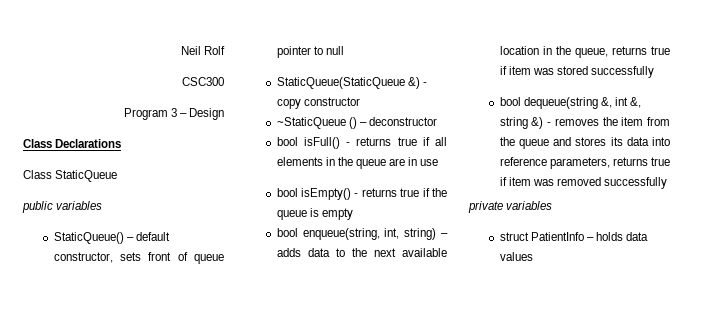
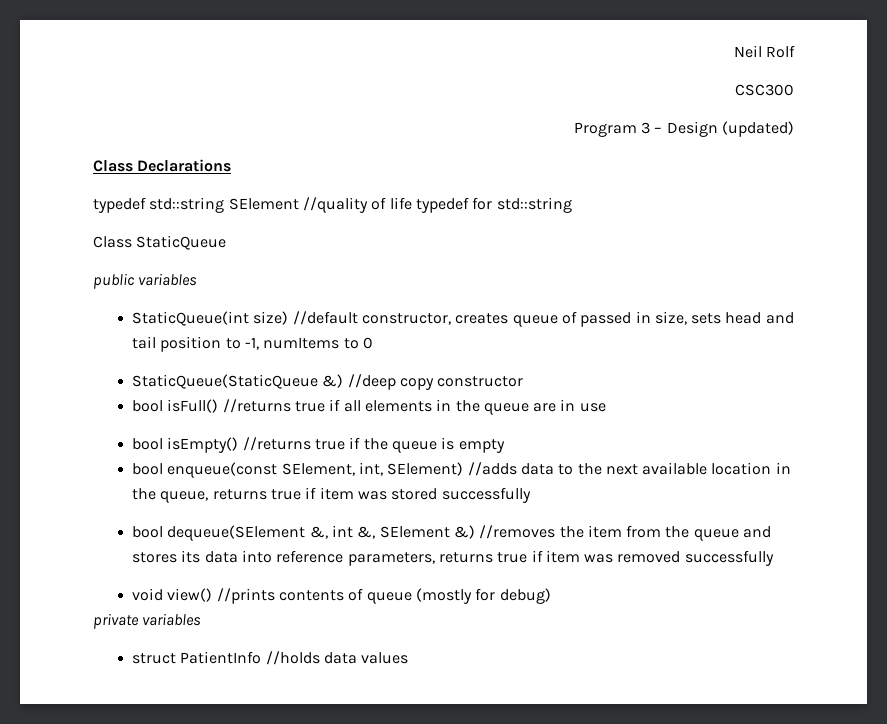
- Program 3 – Design
+ Program 3 – Design (updated)
+ typedef std::string SElement //quality of life typedef for std::string
  Class StaticQueue
  public variables
- StaticQueue() – default constructor, sets front of queue pointer to null
+ StaticQueue(int size) //default constructor, creates queue of passed in size, sets head and tail position to -1, numItems to 0
- StaticQueue(StaticQueue &) - copy constructor
+ StaticQueue(StaticQueue &) //deep copy constructor
- ~StaticQueue () – deconstructor
- bool isFull() - returns true if all elements in the queue are in use
+ bool isFull() //returns true if all elements in the queue are in use
- bool isEmpty() - returns true if the queue is empty
+ bool isEmpty() //returns true if the queue is empty
- bool enqueue(string, int, string) – adds data to the next available location in the queue, returns true if item was stored successfully
+ bool enqueue(const SElement, int, SElement) //adds data to the next available location in the queue, returns true if item was stored successfully
- bool dequeue(string &, int &, string &) - removes the item from the queue and stores its data into reference parameters, returns true if item was removed successfully
+ bool dequeue(SElement &, int &, SElement &) //removes the item from the queue and stores its data into reference parameters, returns true if item was removed successfully
+ void view() //prints contents of queue (mostly for debug)
- struct PatientInfo – holds data values
+ struct PatientInfo //holds data values

